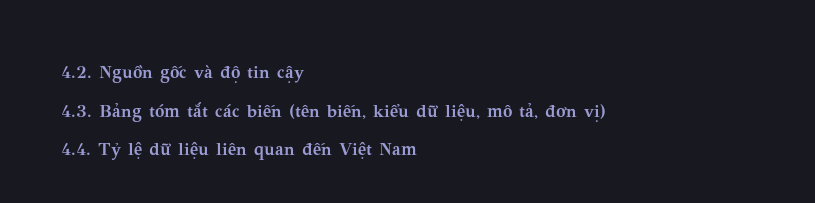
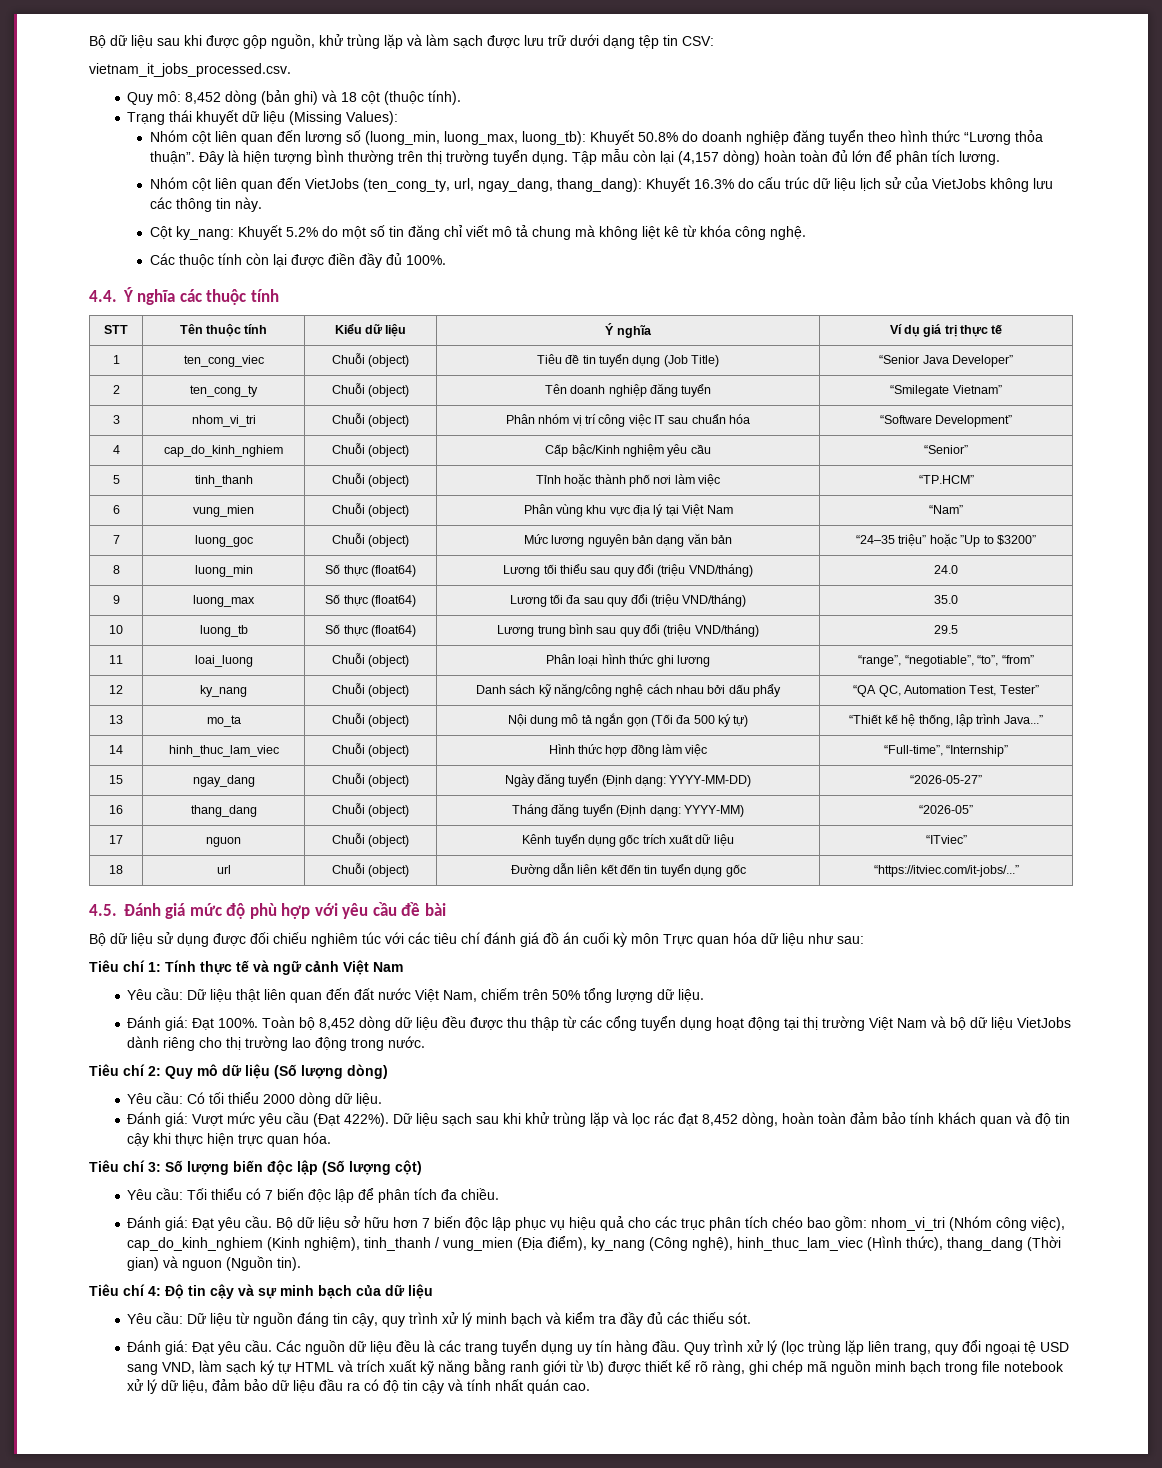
- 4.2. Nguồn gốc và độ tin cậy
- 4.3. Bảng tóm tắt các biến (tên biến, kiểu dữ liệu, mô tả, đơn vị)
- 4.4. Tỷ lệ dữ liệu liên quan đến Việt Nam
+ Bộ dữ liệu sau khi được gộp nguồn, khử trùng lặp và làm sạch được lưu trữ dưới dạng tệp tin CSV:
+ vietnam_it_jobs_processed.csv.
+ Quy mô: 8,452 dòng (bản ghi) và 18 cột (thuộc tính).
+ Trạng thái khuyết dữ liệu (Missing Values):
+ Nhóm cột liên quan đến lương số (luong_min, luong_max, luong_tb): Khuyết 50.8% do doanh nghiệp đăng tuyển theo hình thức “Lương thỏa thuận”. Đây là hiện tượng bình thường trên thị trường tuyển dụng. Tập mẫu còn lại (4,157 dòng) hoàn toàn đủ lớn để phân tích lương.
+ Nhóm cột liên quan đến VietJobs (ten_cong_ty, url, ngay_dang, thang_dang): Khuyết 16.3% do cấu trúc dữ liệu lịch sử của VietJobs không lưu các thông tin này.
+ Cột ky_nang: Khuyết 5.2% do một số tin đăng chỉ viết mô tả chung mà không liệt kê từ khóa công nghệ.
+ Các thuộc tính còn lại được điền đầy đủ 100%.
+ 4.4. Ý nghĩa các thuộc tính
+ STT | Tên thuộc tính | Kiểu dữ liệu | Ý nghĩa | Ví dụ giá trị thực tế
+ 1 | ten_cong_viec | Chuỗi (object) | Tiêu đề tin tuyển dụng (Job Title) | “Senior Java Developer”
+ 2 | ten_cong_ty | Chuỗi (object) | Tên doanh nghiệp đăng tuyển | “Smilegate Vietnam”
+ 3 | nhom_vi_tri | Chuỗi (object) | Phân nhóm vị trí công việc IT sau chuẩn hóa | “Software Development”
+ 4 | cap_do_kinh_nghiem | Chuỗi (object) | Cấp bậc/Kinh nghiệm yêu cầu | “Senior”
+ 5 | tinh_thanh | Chuỗi (object) | Tỉnh hoặc thành phố nơi làm việc | “TP.HCM”
+ 6 | vung_mien | Chuỗi (object) | Phân vùng khu vực địa lý tại Việt Nam | “Nam”
+ 7 | luong_goc | Chuỗi (object) | Mức lương nguyên bản dạng văn bản | “24–35 triệu” hoặc ”Up to $3200”
+ 8 | luong_min | Số thực (float64) | Lương tối thiểu sau quy đổi (triệu VND/tháng) | 24.0
+ 9 | luong_max | Số thực (float64) | Lương tối đa sau quy đổi (triệu VND/tháng) | 35.0
+ 10 | luong_tb | Số thực (float64) | Lương trung bình sau quy đổi (triệu VND/tháng) | 29.5
+ 11 | loai_luong | Chuỗi (object) | Phân loại hình thức ghi lương | “range”, “negotiable”, “to”, “from”
+ 12 | ky_nang | Chuỗi (object) | Danh sách kỹ năng/công nghệ cách nhau bởi dấu phẩy | “QA QC, Automation Test, Tester”
+ 13 | mo_ta | Chuỗi (object) | Nội dung mô tả ngắn gọn (Tối đa 500 ký tự) | “Thiết kế hệ thống, lập trình Java...”
+ 14 | hinh_thuc_lam_viec | Chuỗi (object) | Hình thức hợp đồng làm việc | “Full-time”, “Internship”
+ 15 | ngay_dang | Chuỗi (object) | Ngày đăng tuyển (Định dạng: YYYY-MM-DD) | “2026-05-27”
+ 16 | thang_dang | Chuỗi (object) | Tháng đăng tuyển (Định dạng: YYYY-MM) | “2026-05”
+ 17 | nguon | Chuỗi (object) | Kênh tuyển dụng gốc trích xuất dữ liệu | “ITviec”
+ 18 | url | Chuỗi (object) | Đường dẫn liên kết đến tin tuyển dụng gốc | “https://itviec.com/it-jobs/...”
+ 4.5. Đánh giá mức độ phù hợp với yêu cầu đề bài
+ Bộ dữ liệu sử dụng được đối chiếu nghiêm túc với các tiêu chí đánh giá đồ án cuối kỳ môn Trực quan hóa dữ liệu như sau:
+ Tiêu chí 1: Tính thực tế và ngữ cảnh Việt Nam
+ Yêu cầu: Dữ liệu thật liên quan đến đất nước Việt Nam, chiếm trên 50% tổng lượng dữ liệu.
+ Đánh giá: Đạt 100%. Toàn bộ 8,452 dòng dữ liệu đều được thu thập từ các cổng tuyển dụng hoạt động tại thị trường Việt Nam và bộ dữ liệu VietJobs dành riêng cho thị trường lao động trong nước.
+ Tiêu chí 2: Quy mô dữ liệu (Số lượng dòng)
+ Yêu cầu: Có tối thiểu 2000 dòng dữ liệu.
+ Đánh giá: Vượt mức yêu cầu (Đạt 422%). Dữ liệu sạch sau khi khử trùng lặp và lọc rác đạt 8,452 dòng, hoàn toàn đảm bảo tính khách quan và độ tin cậy khi thực hiện trực quan hóa.
+ Tiêu chí 3: Số lượng biến độc lập (Số lượng cột)
+ Yêu cầu: Tối thiểu có 7 biến độc lập để phân tích đa chiều.
+ Đánh giá: Đạt yêu cầu. Bộ dữ liệu sở hữu hơn 7 biến độc lập phục vụ hiệu quả cho các trục phân tích chéo bao gồm: nhom_vi_tri (Nhóm công việc), cap_do_kinh_nghiem (Kinh nghiệm), tinh_thanh / vung_mien (Địa điểm), ky_nang (Công nghệ), hinh_thuc_lam_viec (Hình thức), thang_dang (Thời gian) và nguon (Nguồn tin).
+ Tiêu chí 4: Độ tin cậy và sự minh bạch của dữ liệu
+ Yêu cầu: Dữ liệu từ nguồn đáng tin cậy, quy trình xử lý minh bạch và kiểm tra đầy đủ các thiếu sót.
+ Đánh giá: Đạt yêu cầu. Các nguồn dữ liệu đều là các trang tuyển dụng uy tín hàng đầu. Quy trình xử lý (lọc trùng lặp liên trang, quy đổi ngoại tệ USD sang VND, làm sạch ký tự HTML và trích xuất kỹ năng bằng ranh giới từ \b) được thiết kế rõ ràng, ghi chép mã nguồn minh bạch trong file notebook xử lý dữ liệu, đảm bảo dữ liệu đầu ra có độ tin cậy và tính nhất quán cao.

